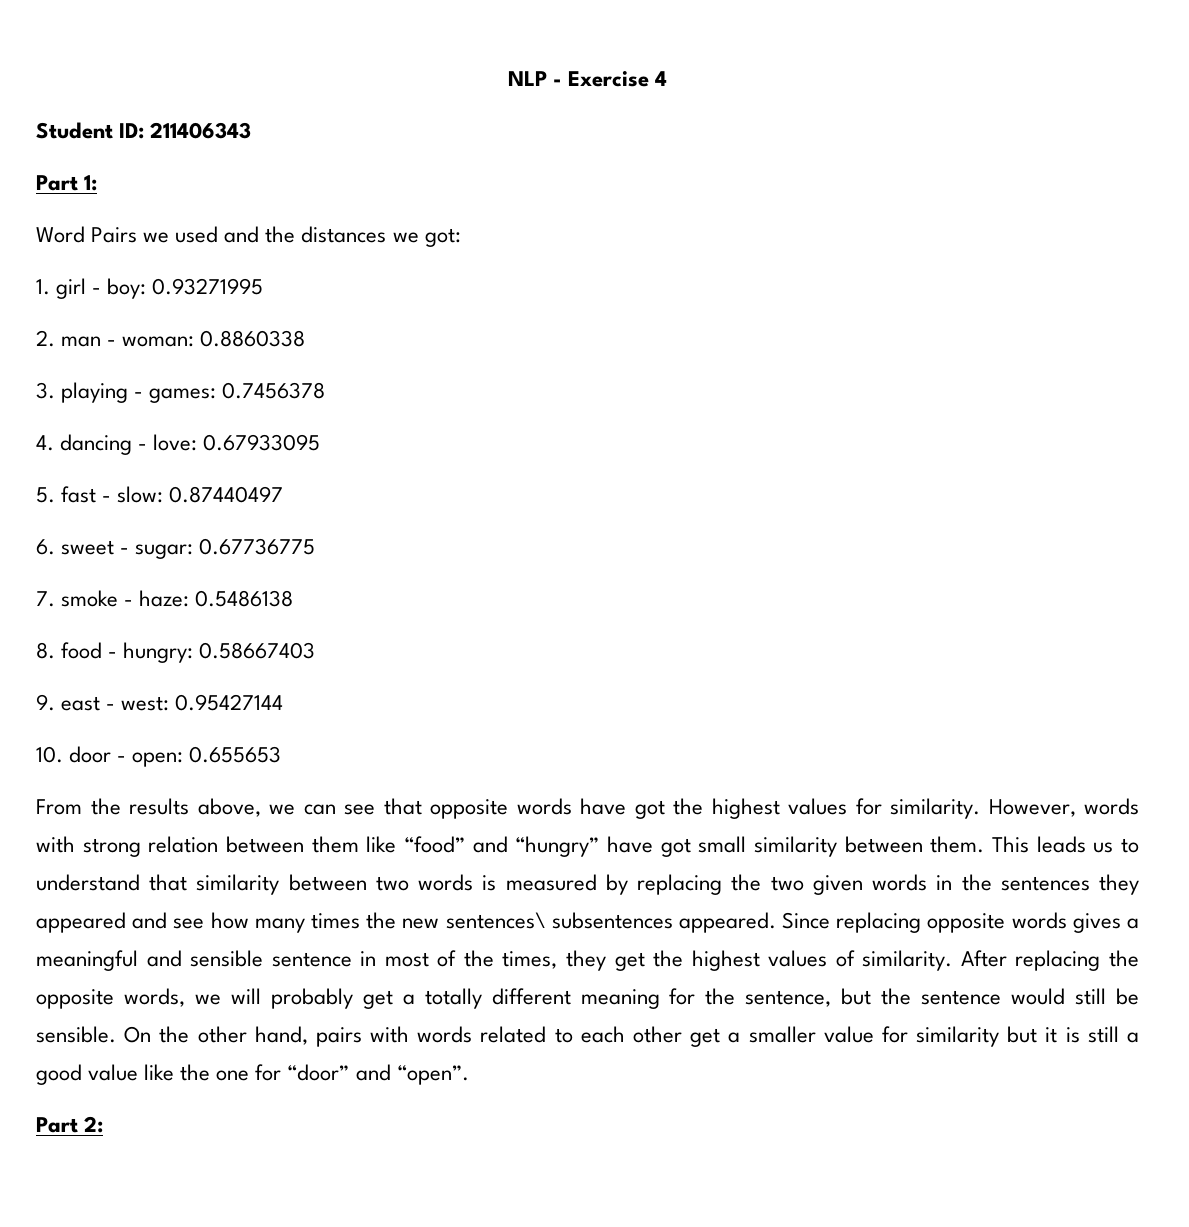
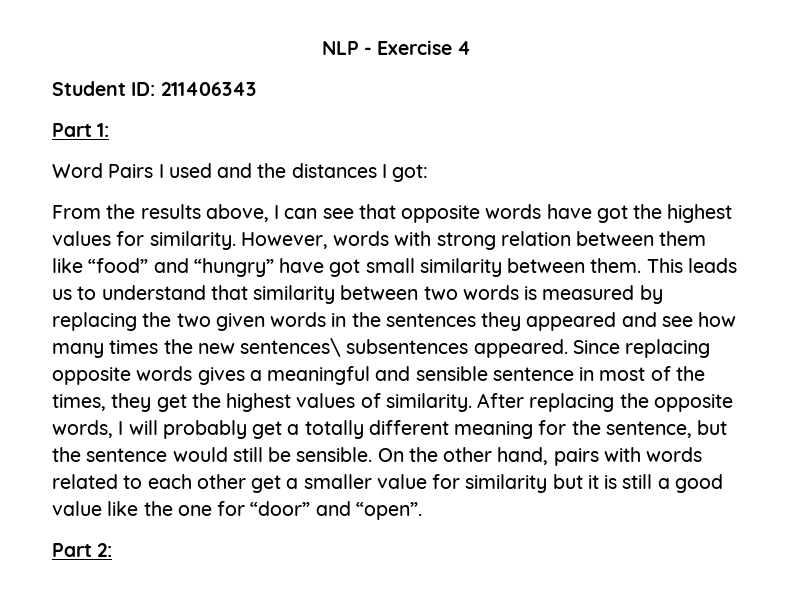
- Word Pairs we used and the distances we got:
+ Word Pairs I used and the distances I got:
- 1. girl - boy: 0.93271995
- 2. man - woman: 0.8860338
- 3. playing - games: 0.7456378
- 4. dancing - love: 0.67933095
- 5. fast - slow: 0.87440497
- 6. sweet - sugar: 0.67736775
- 7. smoke - haze: 0.5486138
- 8. food - hungry: 0.58667403
- 9. east - west: 0.95427144
- 10. door - open: 0.655653
- From the results above, we can see that opposite words have got the highest values for similarity.
+ From the results above, I can see that opposite words have got the highest values for similarity.
- After replacing the opposite words, we will probably get a totally different meaning for the sentence, but the sentence would still be sensible.
+ After replacing the opposite words, I will probably get a totally different meaning for the sentence, but the sentence would still be sensible.

